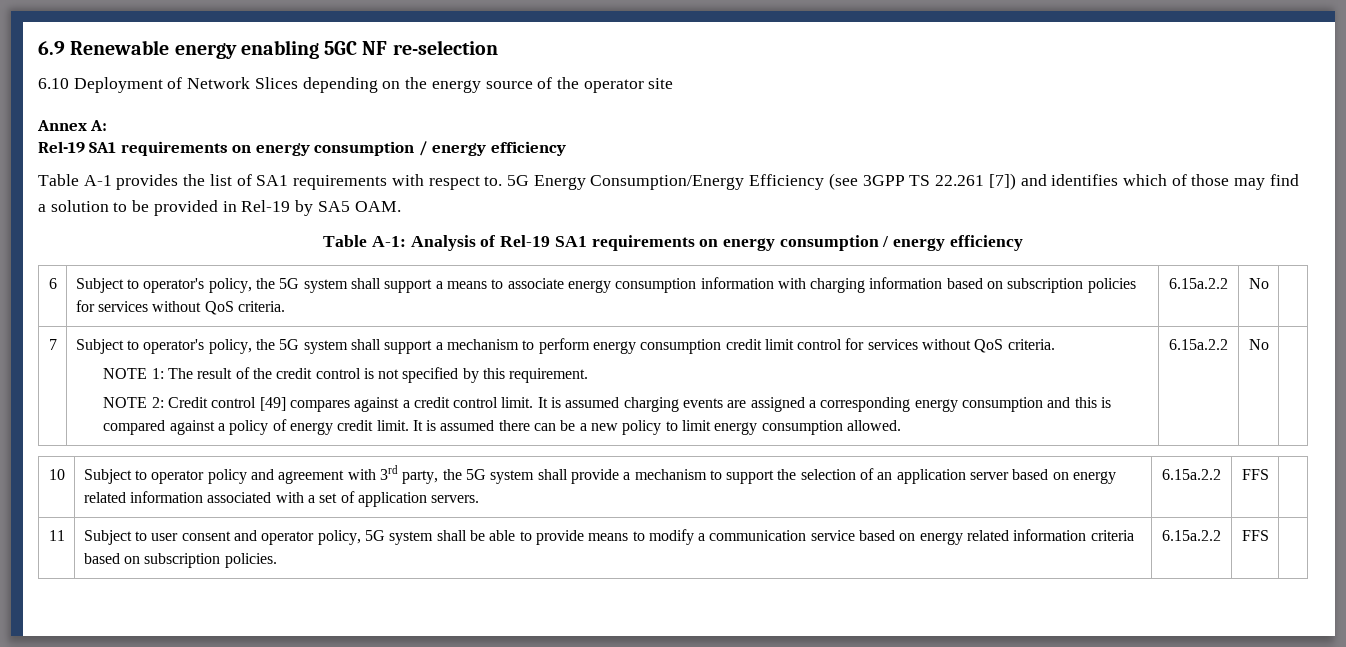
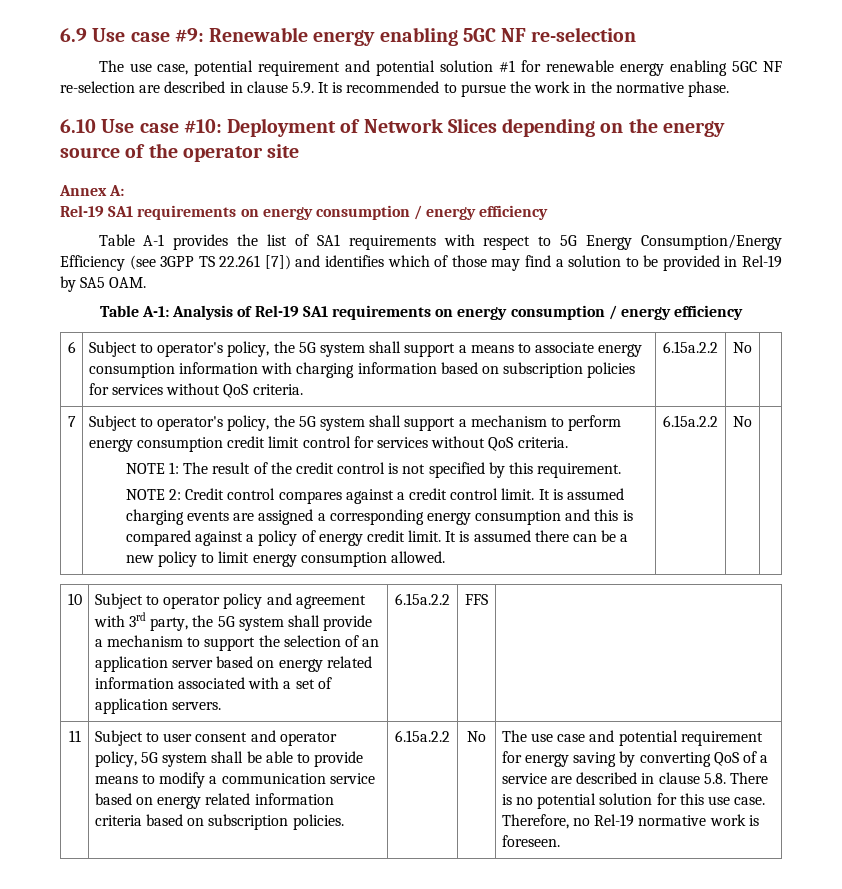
- 6.9 Renewable energy enabling 5GC NF re-selection
+ 6.9 Use case #9: Renewable energy enabling 5GC NF re-selection
- 6.10 Deployment of Network Slices depending on the energy source of the operator site
+ The use case, potential requirement and potential solution #1 for renewable energy enabling 5GC NF re-selection are described in clause 5.9. It is recommended to pursue the work in the normative phase.
+ 6.10 Use case #10: Deployment of Network Slices depending on the energy source of the operator site
- Table A-1 provides the list of SA1 requirements with respect to. 5G Energy Consumption/Energy Efficiency (see 3GPP TS 22.261 [7]) and identifies which of those may find a solution to be provided in Rel-19 by SA5 OAM.
+ Table A-1 provides the list of SA1 requirements with respect to 5G Energy Consumption/Energy Efficiency (see 3GPP TS 22.261 [7]) and identifies which of those may find a solution to be provided in Rel-19 by SA5 OAM.
- NOTE 2: Credit control [49] compares against a credit control limit.
+ NOTE 2: Credit control compares against a credit control limit.
- Subject to user consent and operator policy, 5G system shall be able to provide means to modify a communication service based on energy related information criteria based on subscription policies. | 6.15a.2.2 | FFS
+ Subject to user consent and operator policy, 5G system shall be able to provide means to modify a communication service based on energy related information criteria based on subscription policies. | 6.15a.2.2 | No | The use case and potential requirement for energy saving by converting QoS of a service are described in clause 5.8. There is no potential solution for this use case. Therefore, no Rel-19 normative work is foreseen.

